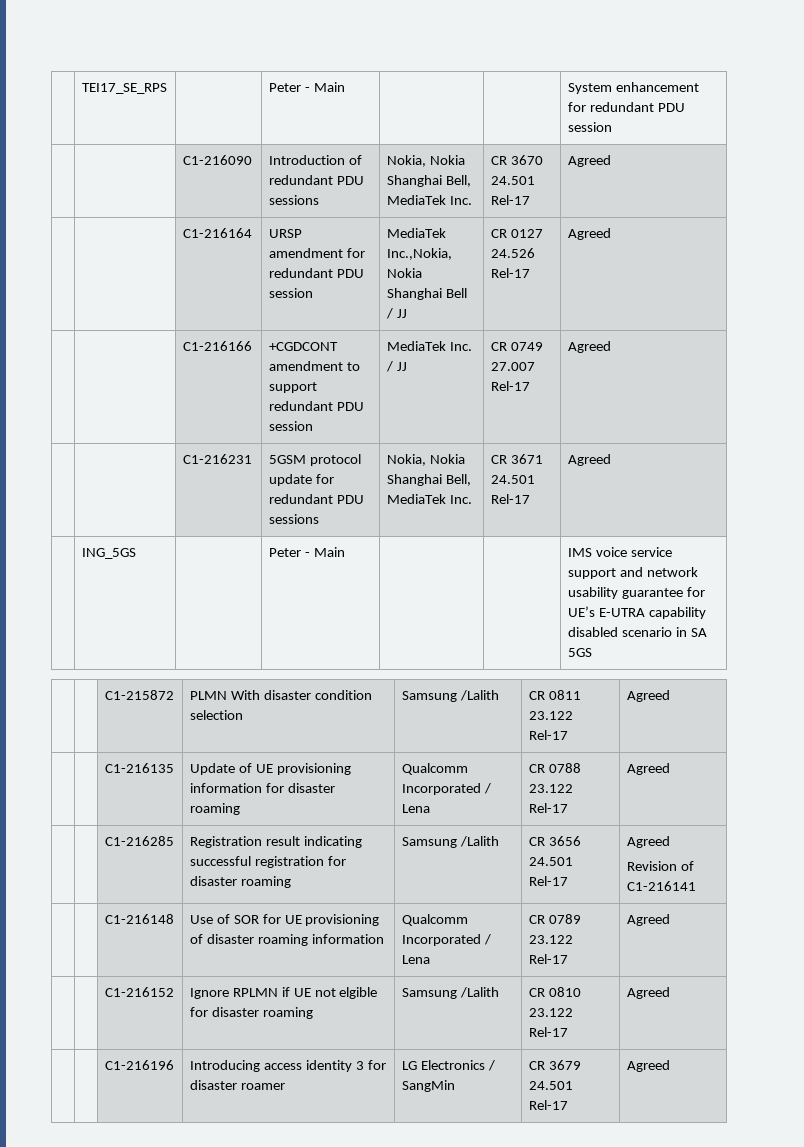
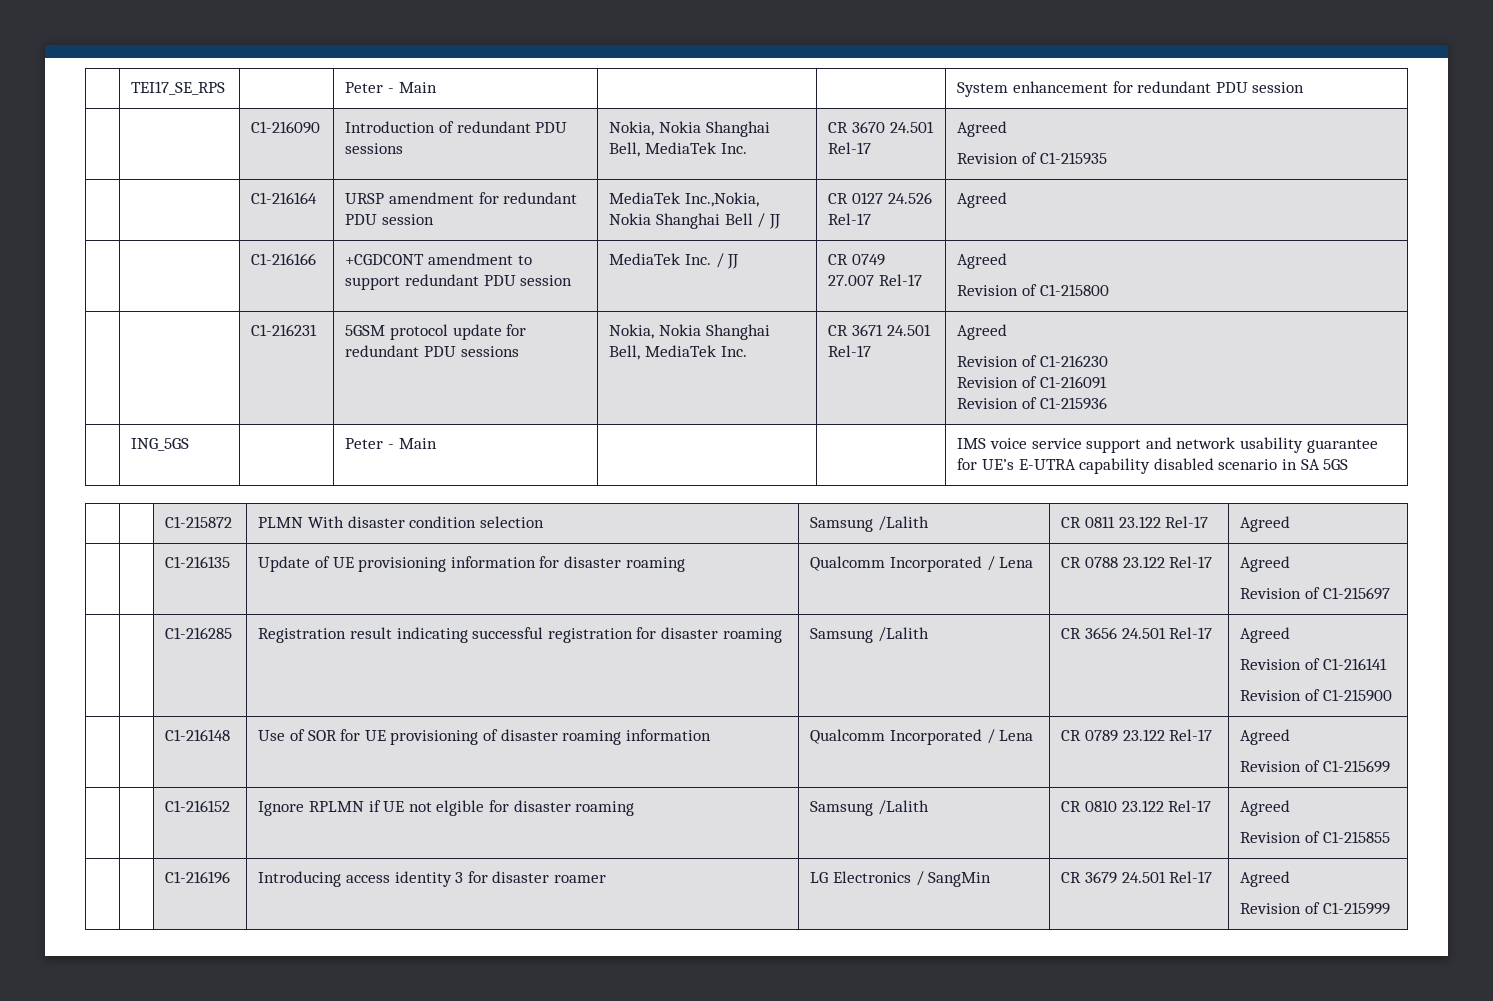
  | | C1-216090 | Introduction of redundant PDU sessions | Nokia, Nokia Shanghai Bell, MediaTek Inc. | CR 3670 24.501 Rel-17 | Agreed
+ Revision of C1-215935
  | | C1-216166 | +CGDCONT amendment to support redundant PDU session | MediaTek Inc. / JJ | CR 0749 27.007 Rel-17 | Agreed
+ Revision of C1-215800
  | | C1-216231 | 5GSM protocol update for redundant PDU sessions | Nokia, Nokia Shanghai Bell, MediaTek Inc. | CR 3671 24.501 Rel-17 | Agreed
+ Revision of C1-216230
+ Revision of C1-216091
+ Revision of C1-215936
  | | C1-216135 | Update of UE provisioning information for disaster roaming | Qualcomm Incorporated / Lena | CR 0788 23.122 Rel-17 | Agreed
+ Revision of C1-215697
  | | C1-216285 | Registration result indicating successful registration for disaster roaming | Samsung /Lalith | CR 3656 24.501 Rel-17 | Agreed
  Revision of C1-216141
+ Revision of C1-215900
  | | C1-216148 | Use of SOR for UE provisioning of disaster roaming information | Qualcomm Incorporated / Lena | CR 0789 23.122 Rel-17 | Agreed
+ Revision of C1-215699
  | | C1-216152 | Ignore RPLMN if UE not elgible for disaster roaming | Samsung /Lalith | CR 0810 23.122 Rel-17 | Agreed
+ Revision of C1-215855
  | | C1-216196 | Introducing access identity 3 for disaster roamer | LG Electronics / SangMin | CR 3679 24.501 Rel-17 | Agreed
+ Revision of C1-215999

